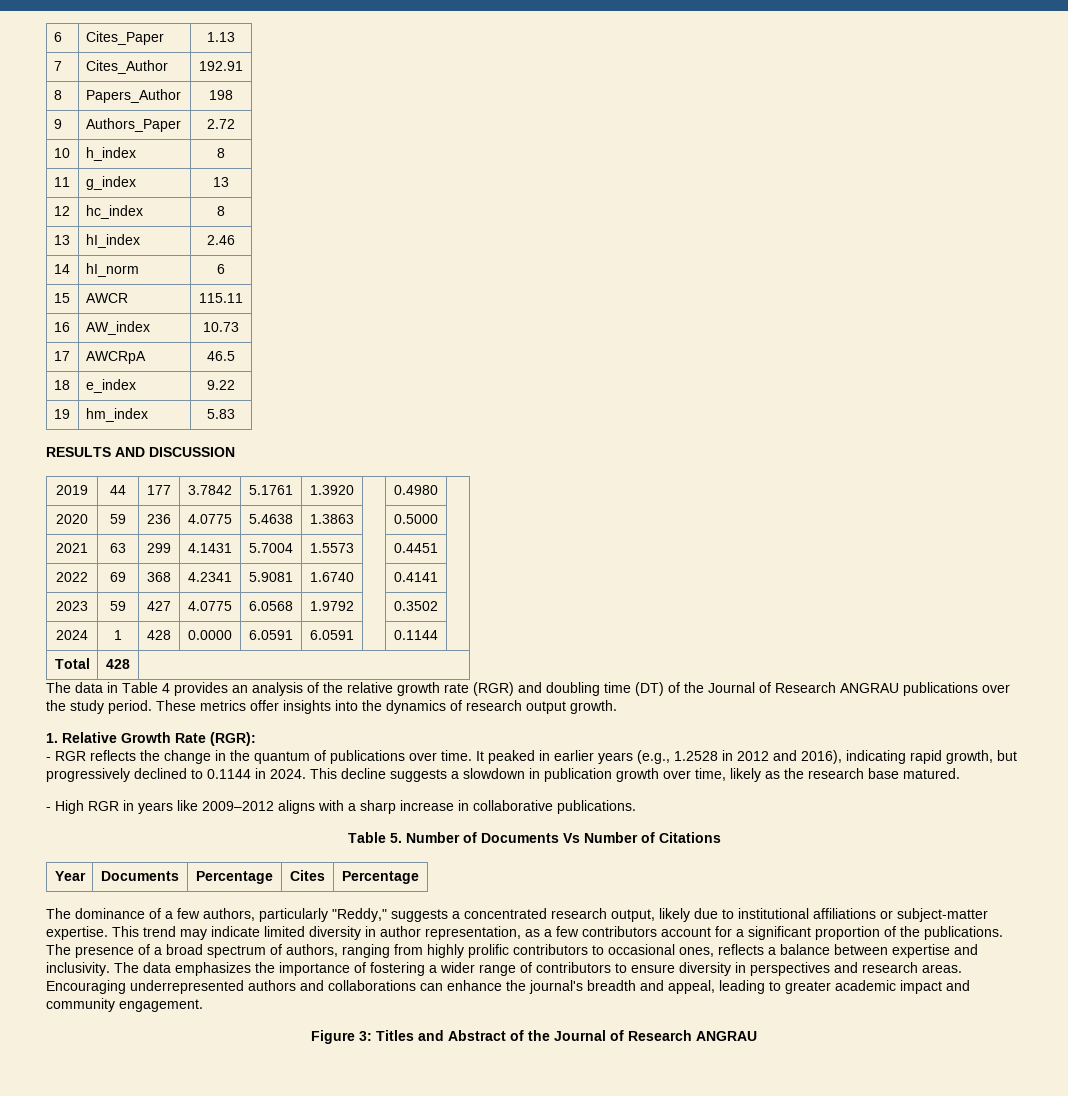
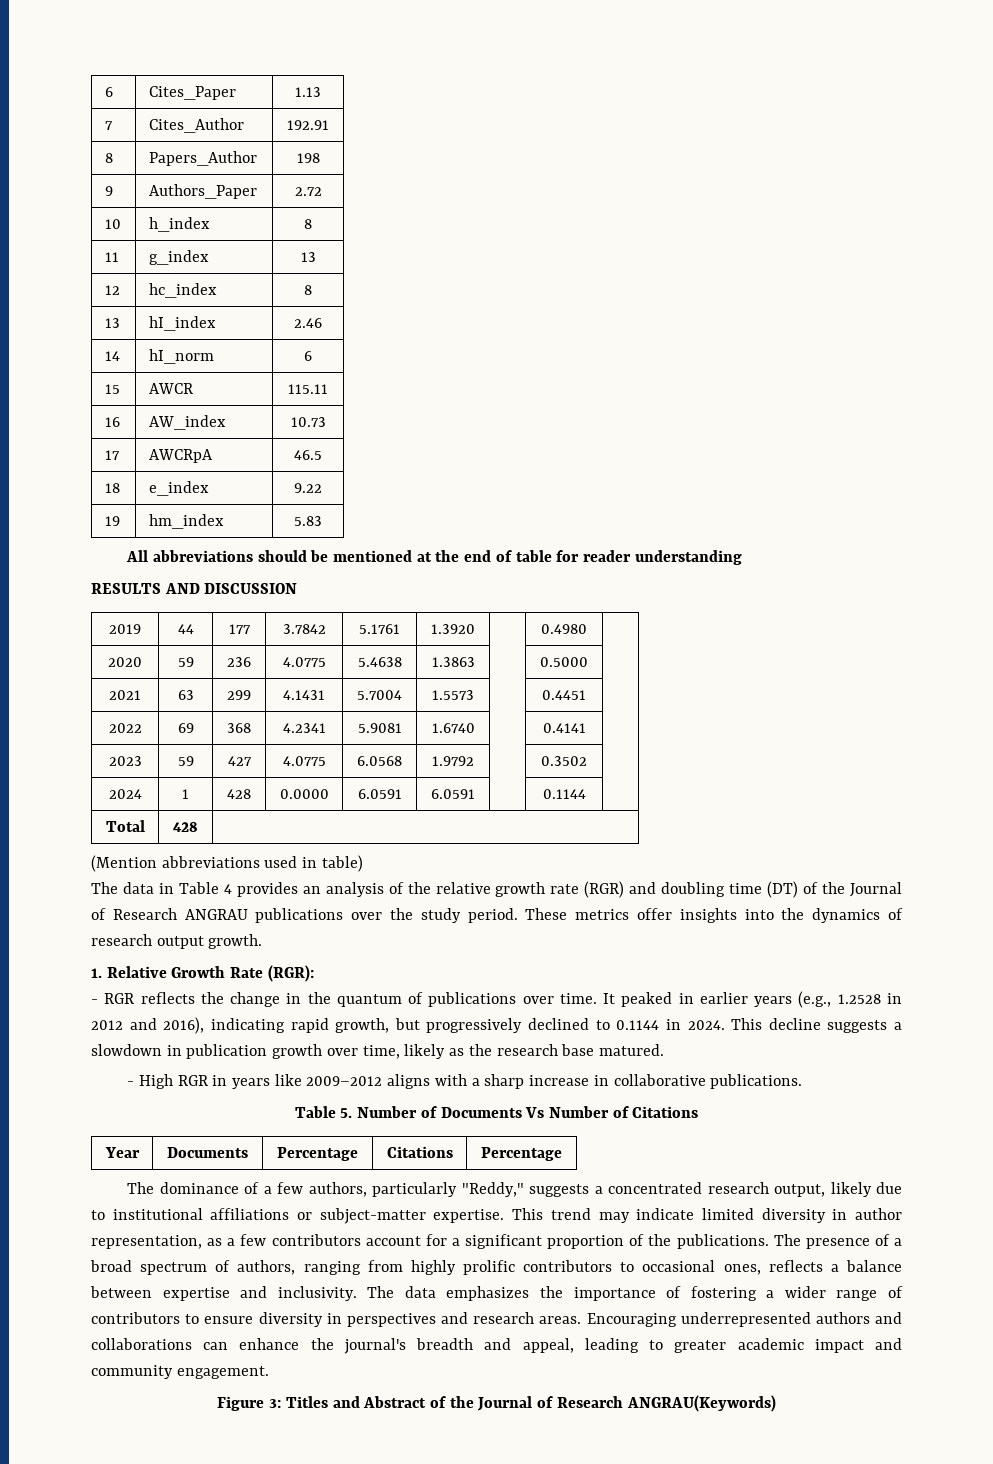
+ All abbreviations should be mentioned at the end of table for reader understanding
+ (Mention abbreviations used in table)
- Year | Documents | Percentage | Cites | Percentage
+ Year | Documents | Percentage | Citations | Percentage
- Figure 3: Titles and Abstract of the Journal of Research ANGRAU
+ Figure 3: Titles and Abstract of the Journal of Research ANGRAU(Keywords)

